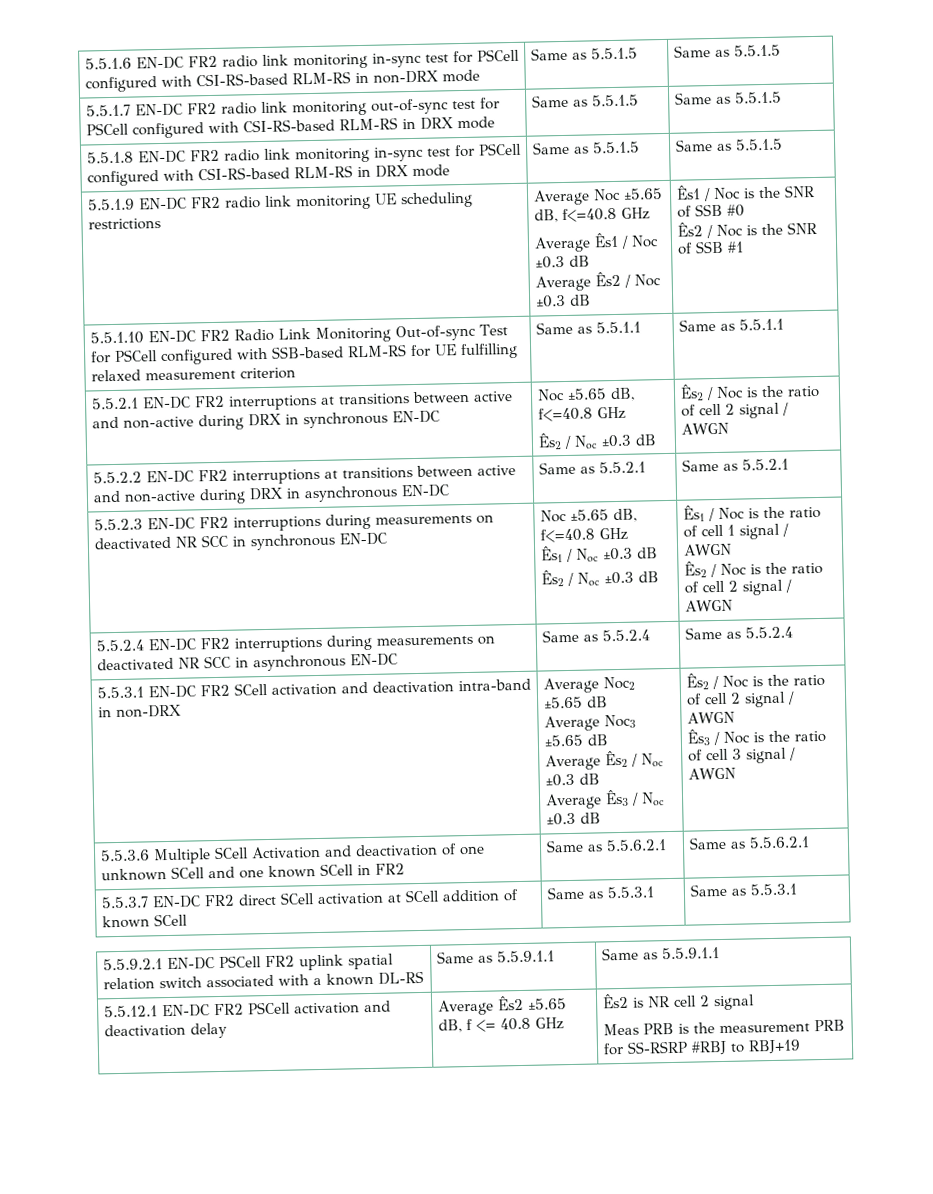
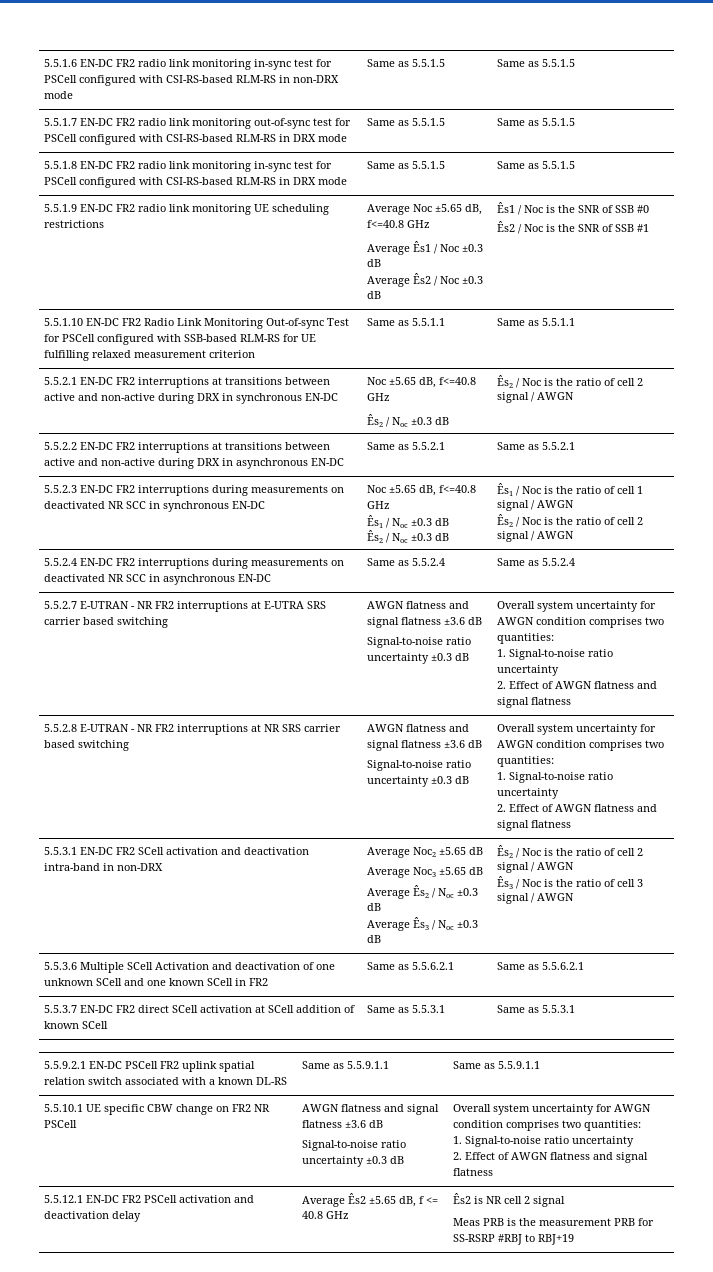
+ 5.5.2.7 E-UTRAN - NR FR2 interruptions at E-UTRA SRS carrier based switching | AWGN flatness and signal flatness ±3.6 dB
+ Signal-to-noise ratio uncertainty ±0.3 dB | Overall system uncertainty for AWGN condition comprises two quantities:
+ 1. Signal-to-noise ratio uncertainty
+ 2. Effect of AWGN flatness and signal flatness
+ 5.5.2.8 E-UTRAN - NR FR2 interruptions at NR SRS carrier based switching | AWGN flatness and signal flatness ±3.6 dB
+ Signal-to-noise ratio uncertainty ±0.3 dB | Overall system uncertainty for AWGN condition comprises two quantities:
+ 1. Signal-to-noise ratio uncertainty
+ 2. Effect of AWGN flatness and signal flatness
+ 5.5.10.1 UE specific CBW change on FR2 NR PSCell | AWGN flatness and signal flatness ±3.6 dB
+ Signal-to-noise ratio uncertainty ±0.3 dB | Overall system uncertainty for AWGN condition comprises two quantities:
+ 1. Signal-to-noise ratio uncertainty
+ 2. Effect of AWGN flatness and signal flatness

